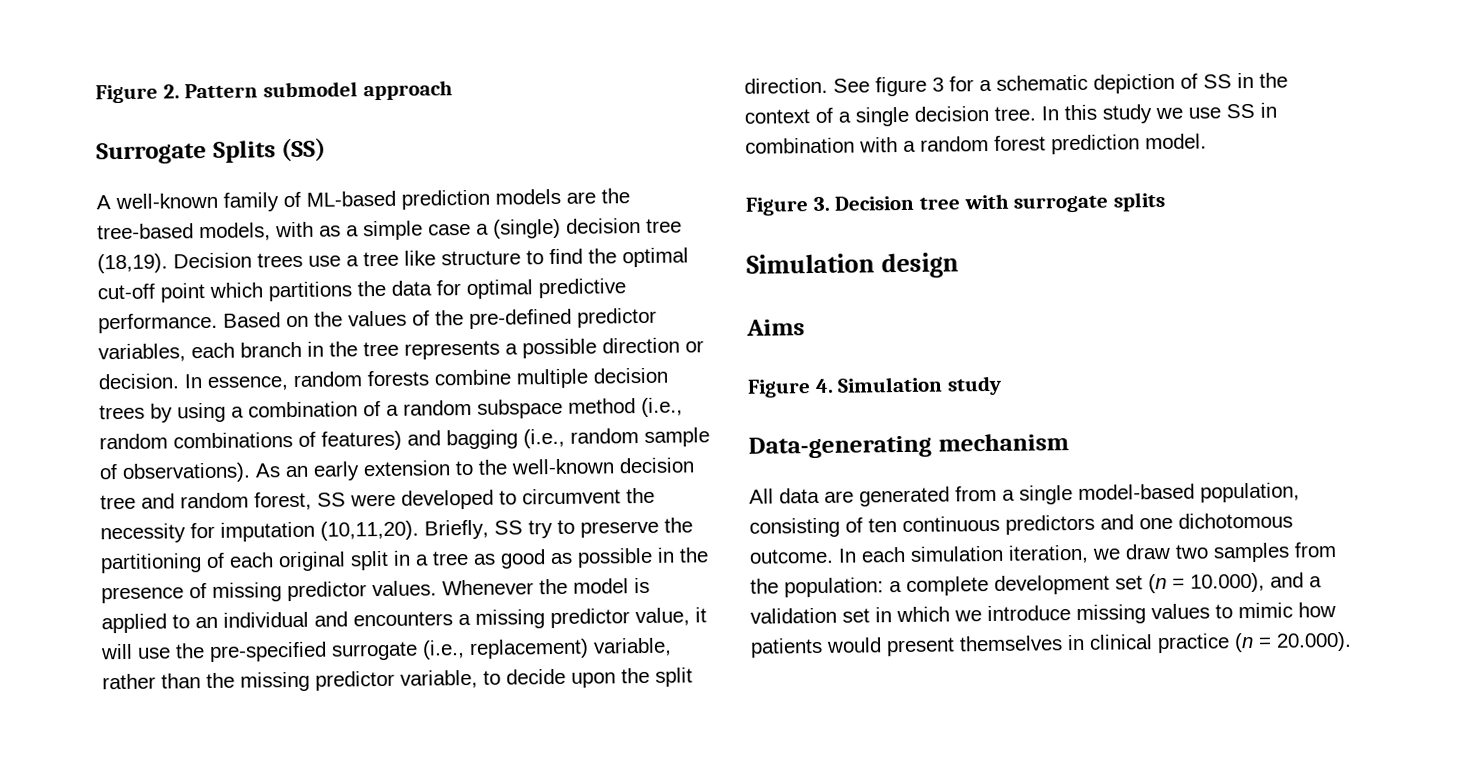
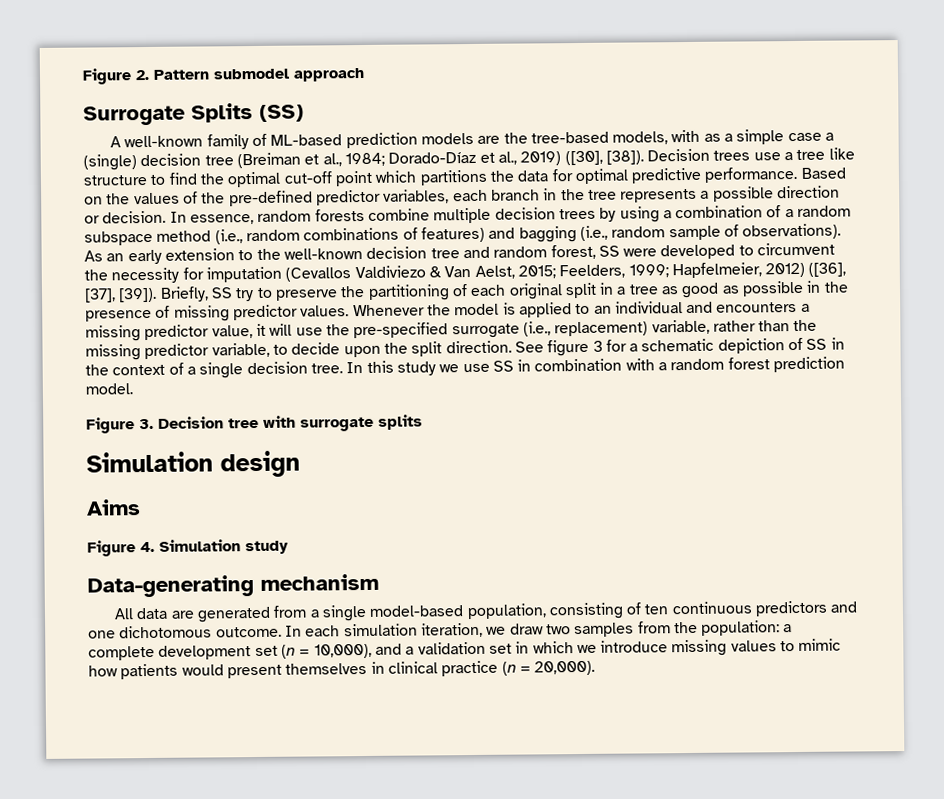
- A well-known family of ML-based prediction models are the tree-based models, with as a simple case a (single) decision tree (18,19).
+ A well-known family of ML-based prediction models are the tree-based models, with as a simple case a (single) decision tree (Breiman et al., 1984; Dorado-Díaz et al., 2019) ([30], [38]).
- As an early extension to the well-known decision tree and random forest, SS were developed to circumvent the necessity for imputation (10,11,20).
+ As an early extension to the well-known decision tree and random forest, SS were developed to circumvent the necessity for imputation (Cevallos Valdiviezo & Van Aelst, 2015; Feelders, 1999; Hapfelmeier, 2012) ([36], [37], [39]).
- In each simulation iteration, we draw two samples from the population: a complete development set (n = 10.000), and a validation set in which we introduce missing values to mimic how patients would present themselves in clinical practice (n = 20.000).
+ In each simulation iteration, we draw two samples from the population: a complete development set (n = 10,000), and a validation set in which we introduce missing values to mimic how patients would present themselves in clinical practice (n = 20,000).

